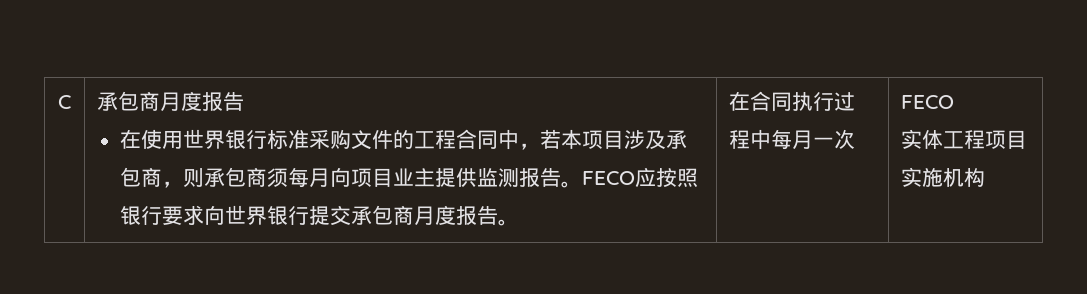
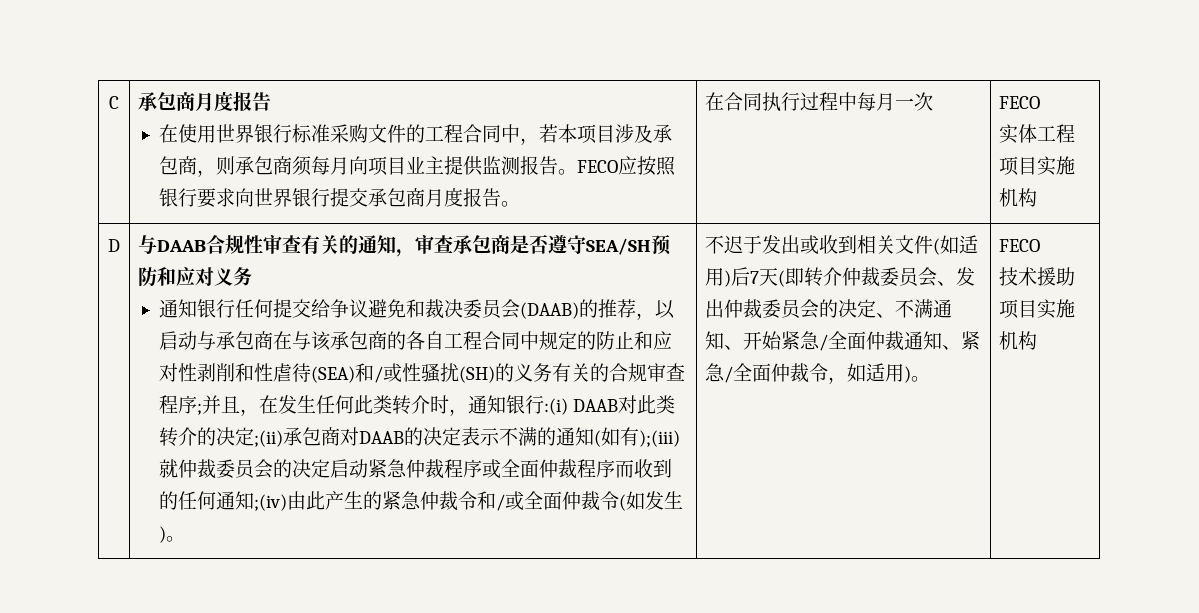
+ D | 与DAAB合规性审查有关的通知，审查承包商是否遵守SEA/SH预防和应对义务
+ 通知银行任何提交给争议避免和裁决委员会(DAAB)的推荐，以启动与承包商在与该承包商的各自工程合同中规定的防止和应对性剥削和性虐待(SEA)和/或性骚扰(SH)的义务有关的合规审查程序;并且，在发生任何此类转介时，通知银行:(i) DAAB对此类转介的决定;(ii)承包商对DAAB的决定表示不满的通知(如有);(iii)就仲裁委员会的决定启动紧急仲裁程序或全面仲裁程序而收到的任何通知;(iv)由此产生的紧急仲裁令和/或全面仲裁令(如发生)。 | 不迟于发出或收到相关文件(如适用)后7天(即转介仲裁委员会、发出仲裁委员会的决定、不满通知、开始紧急/全面仲裁通知、紧急/全面仲裁令，如适用)。 | FECO
+ 技术援助项目实施机构

